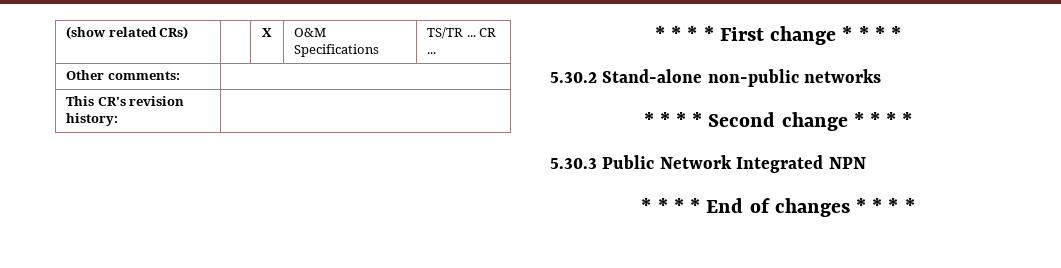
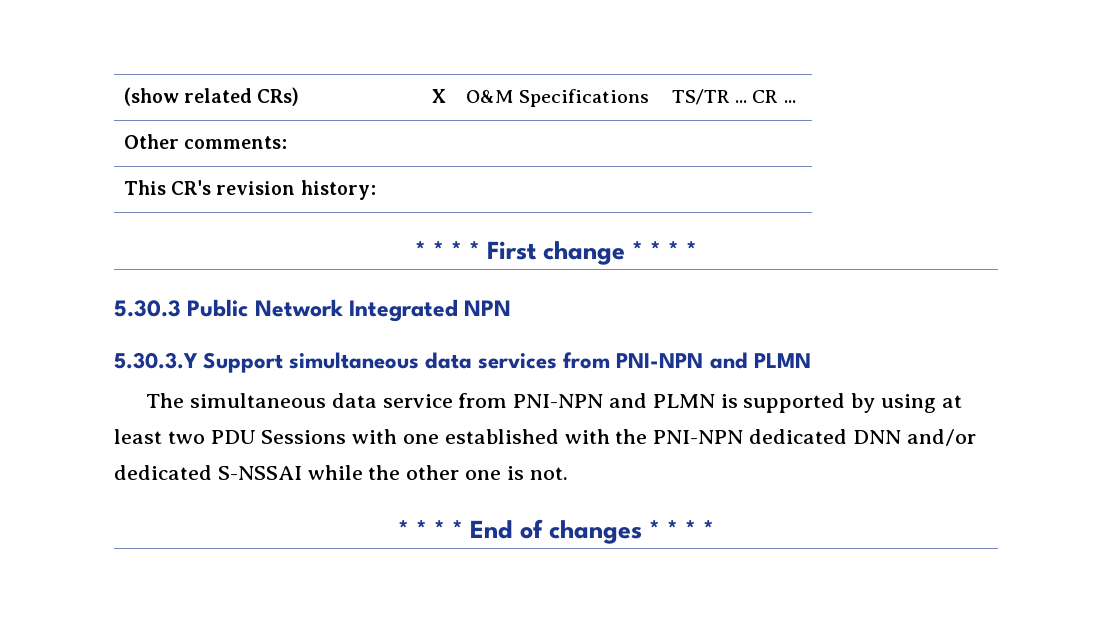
- 5.30.2 Stand-alone non-public networks
- * * * * Second change * * * *
+ 5.30.3.Y Support simultaneous data services from PNI-NPN and PLMN
+ The simultaneous data service from PNI-NPN and PLMN is supported by using at least two PDU Sessions with one established with the PNI-NPN dedicated DNN and/or dedicated S-NSSAI while the other one is not.

